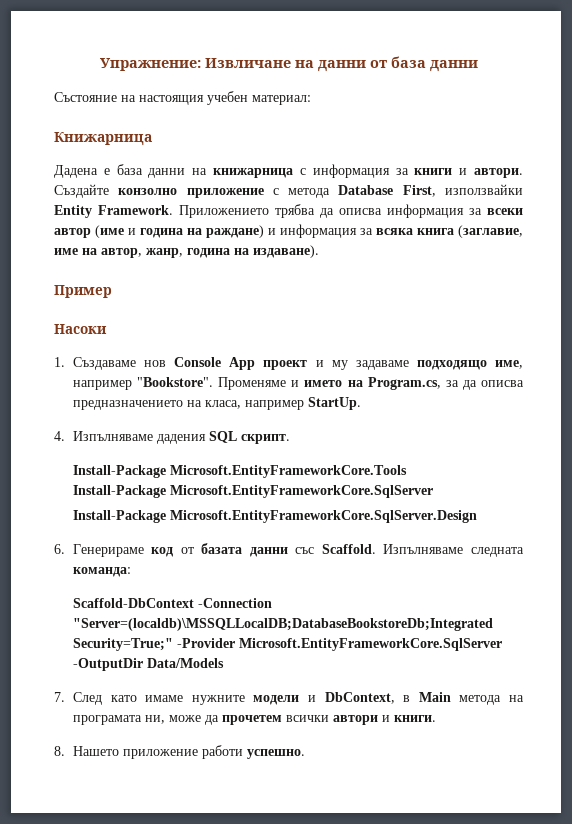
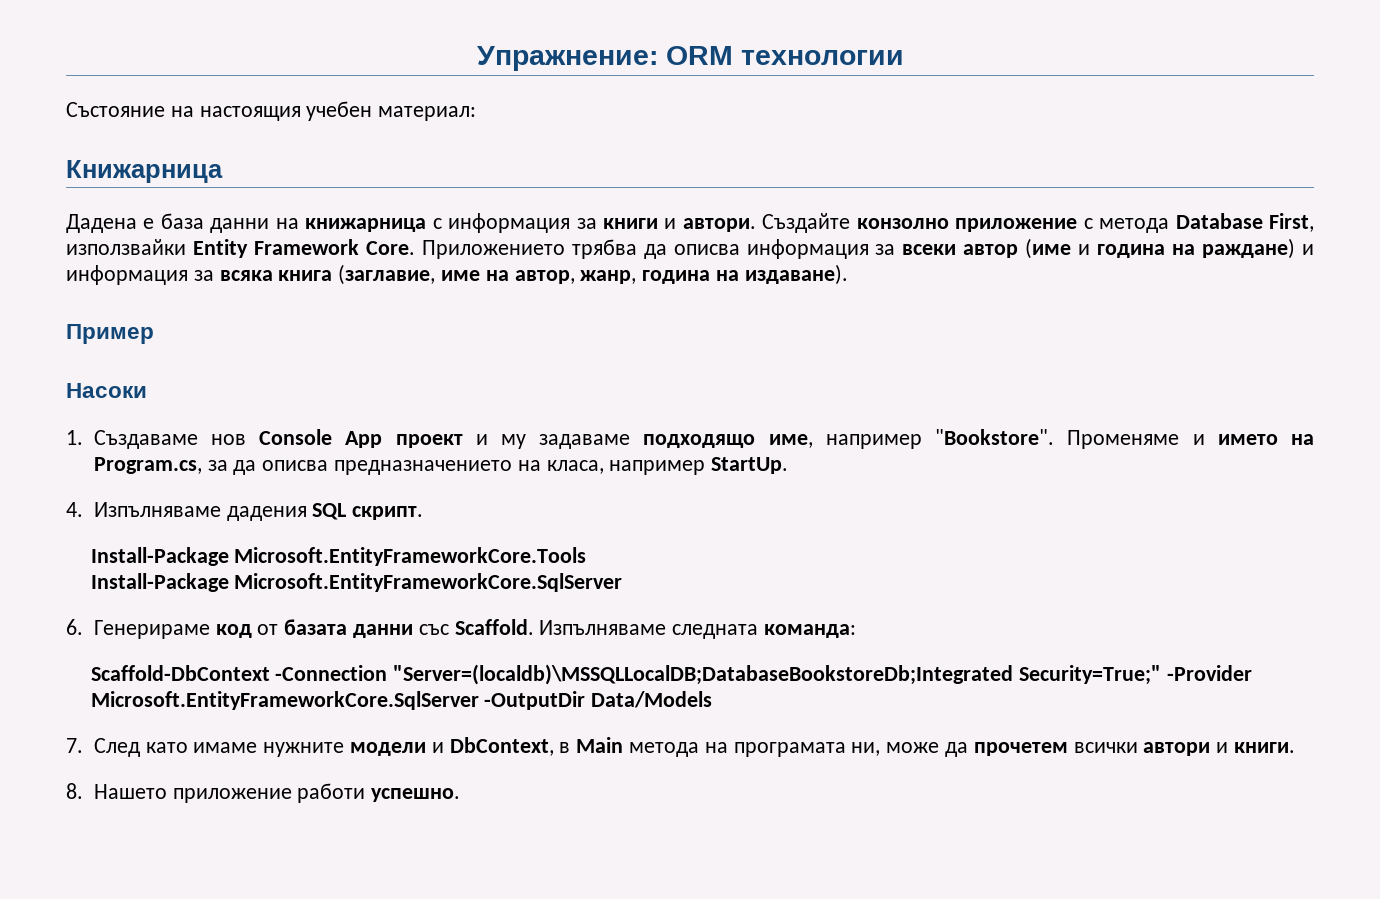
- Упражнение: Извличане на данни от база данни
+ Упражнение: ORM технологии
- Създайте конзолно приложение с метода Database First, използвайки Entity Framework.
+ Създайте конзолно приложение с метода Database First, използвайки Entity Framework Core.
- Install-Package Microsoft.EntityFrameworkCore.SqlServer.Design

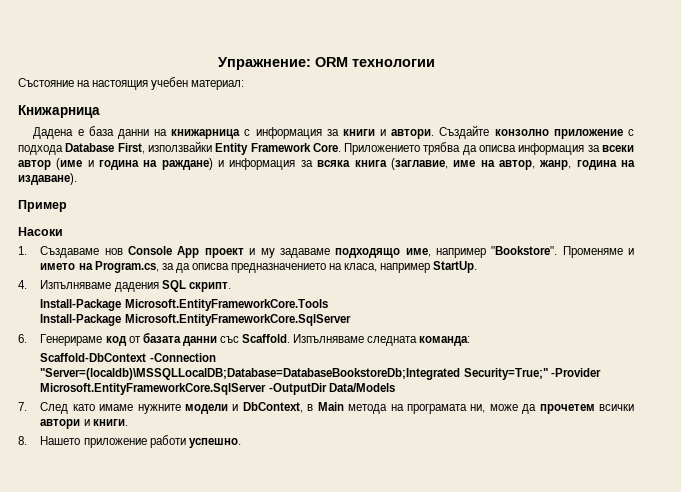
- Създайте конзолно приложение с метода Database First, използвайки Entity Framework Core.
+ Създайте конзолно приложение с подхода Database First, използвайки Entity Framework Core.
- Scaffold-DbContext -Connection "Server=(localdb)\MSSQLLocalDB;DatabaseBookstoreDb;Integrated Security=True;" -Provider Microsoft.EntityFrameworkCore.SqlServer -OutputDir Data/Models
+ Scaffold-DbContext -Connection "Server=(localdb)\MSSQLLocalDB;Database=DatabaseBookstoreDb;Integrated Security=True;" -Provider Microsoft.EntityFrameworkCore.SqlServer -OutputDir Data/Models

